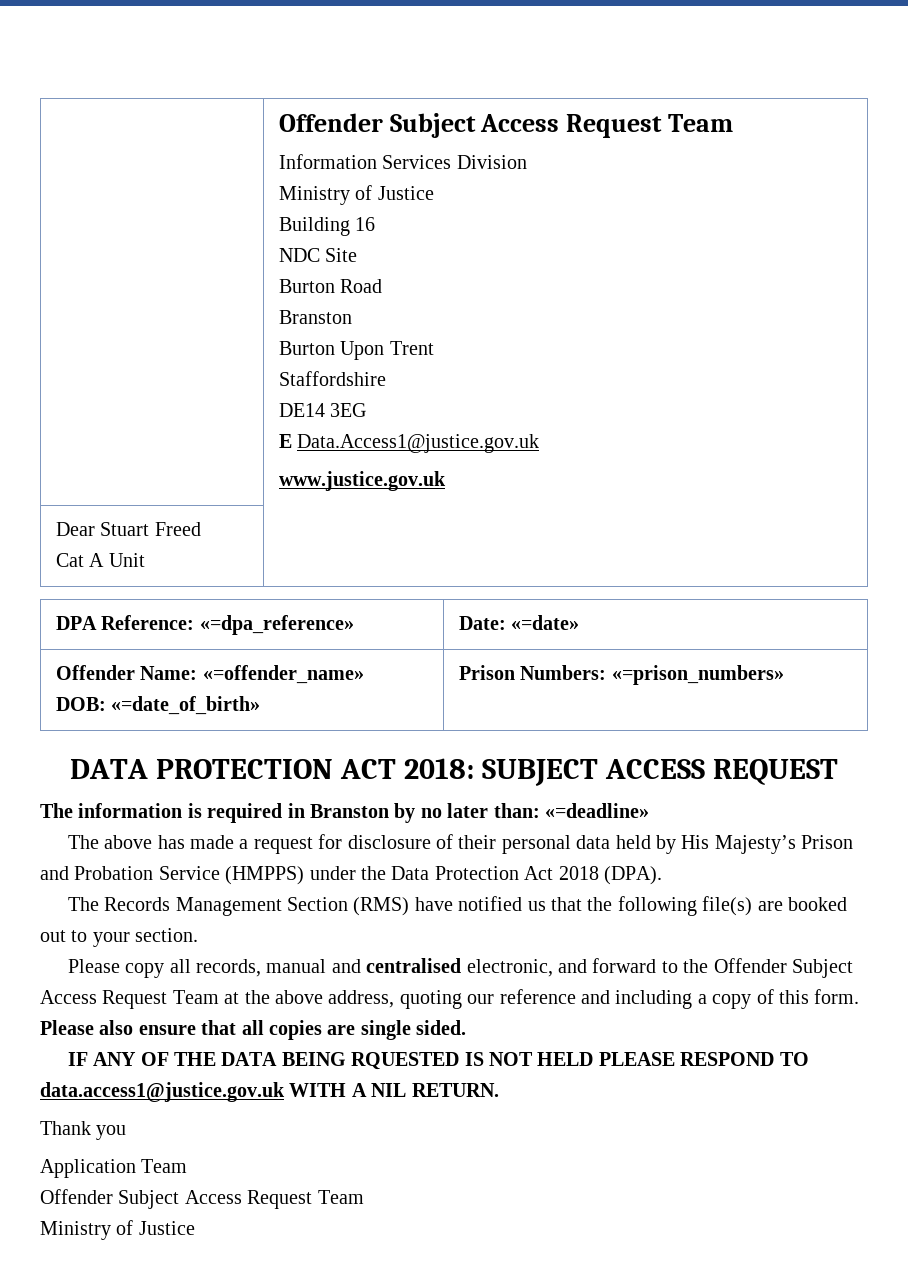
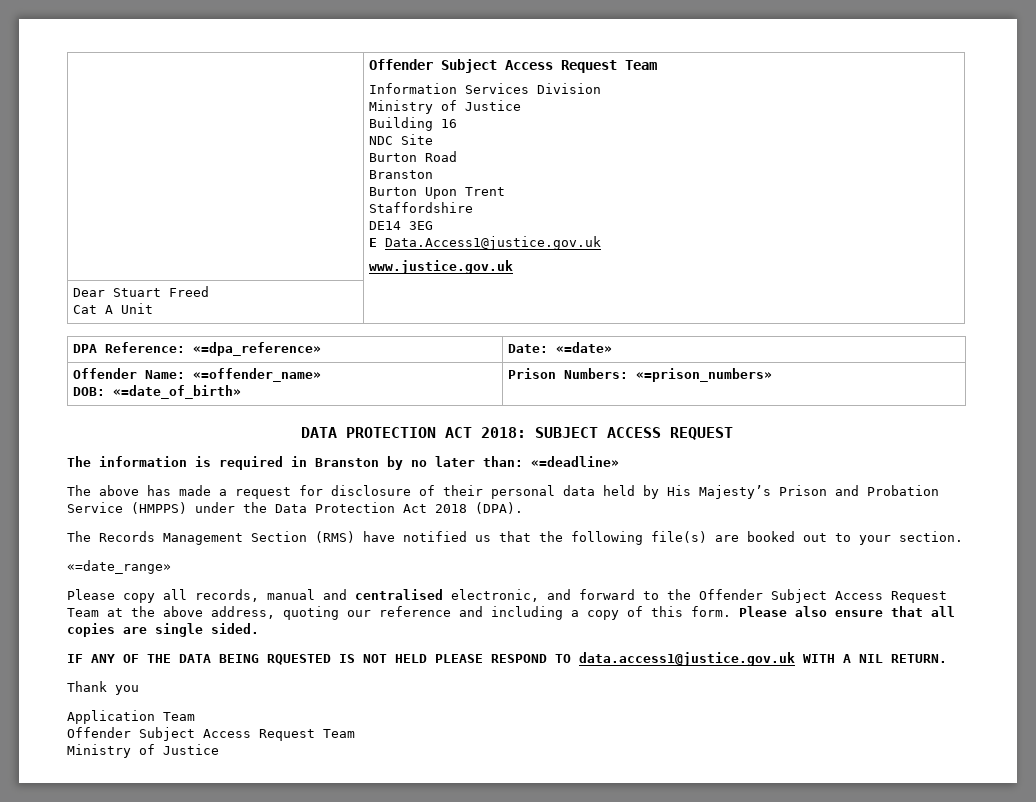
+ «=date_range»

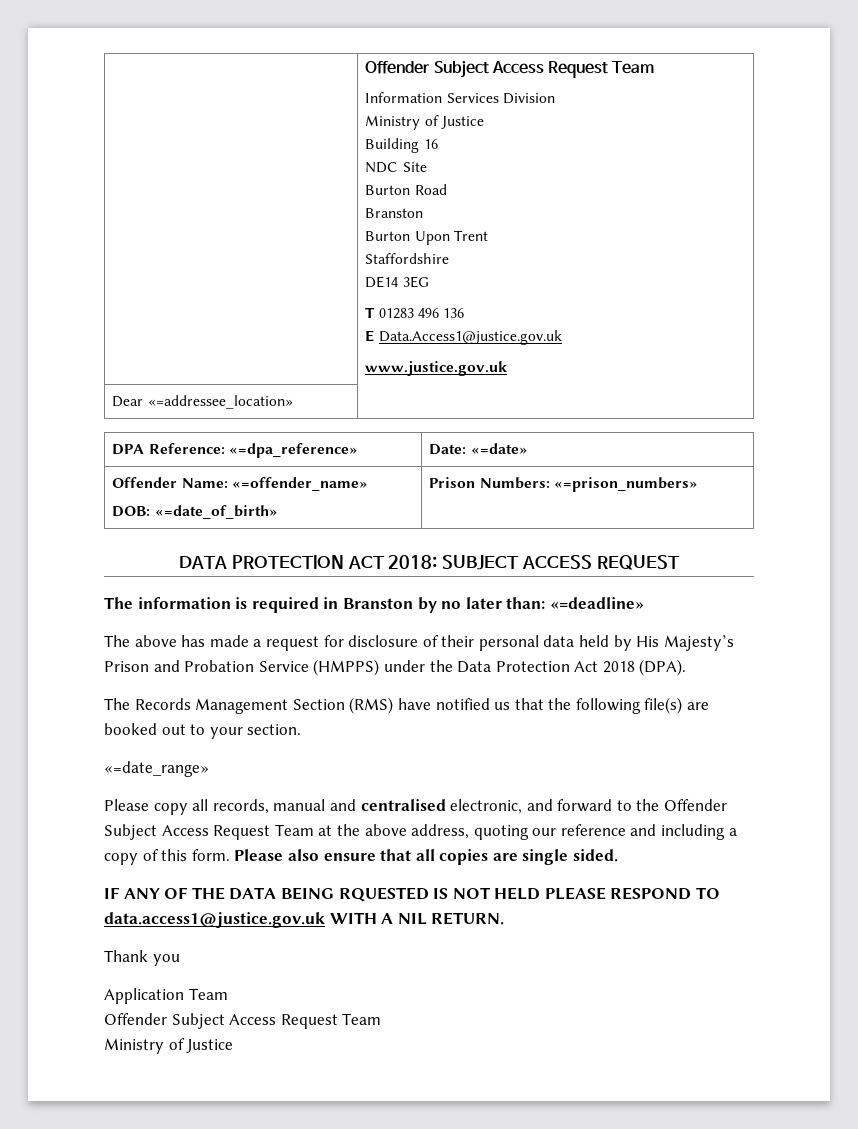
  | Offender Subject Access Request Team
  Information Services Division
  Ministry of Justice
  Building 16
  NDC Site
  Burton Road
  Branston
  Burton Upon Trent
  Staffordshire
  DE14 3EG
+ T 01283 496 136
- Dear Stuart Freed
- Cat A Unit |
+ Dear «=addressee_location» |

